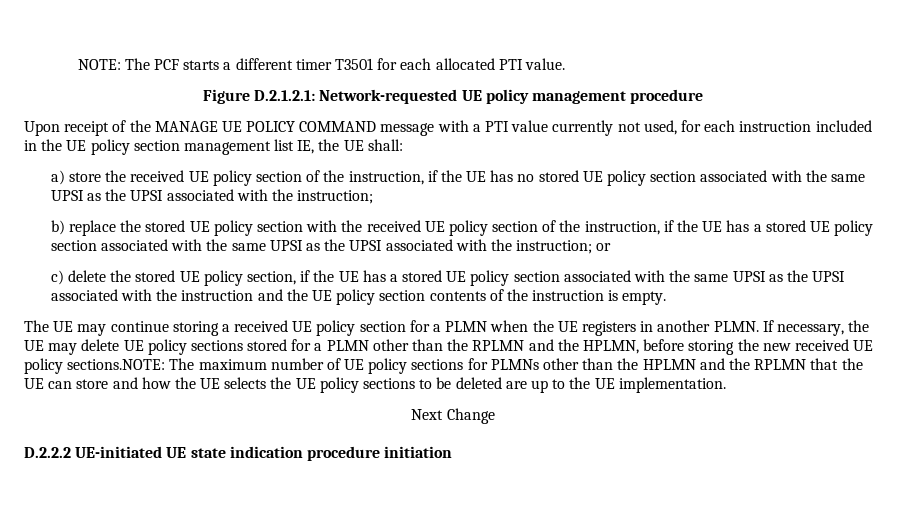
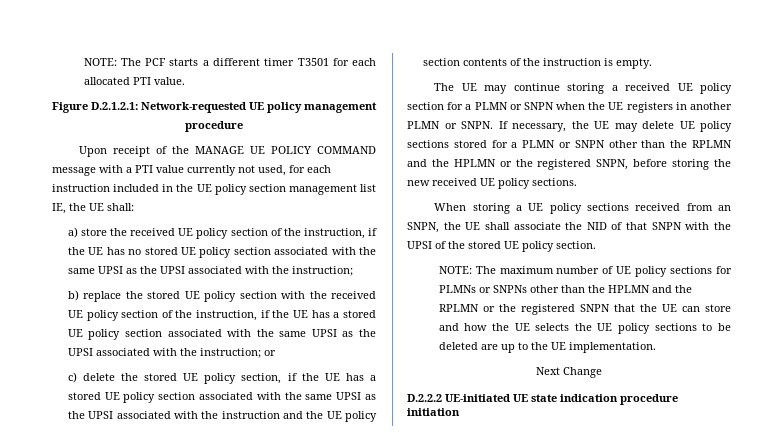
- The UE may continue storing a received UE policy section for a PLMN when the UE registers in another PLMN.
+ The UE may continue storing a received UE policy section for a PLMN or SNPN when the UE registers in another PLMN or SNPN.
- If necessary, the UE may delete UE policy sections stored for a PLMN other than the RPLMN and the HPLMN, before storing the new received UE policy sections.NOTE:
+ If necessary, the UE may delete UE policy sections stored for a PLMN or SNPN other than the RPLMN and the HPLMN or the registered SNPN, before storing the new received UE policy sections.
+ When storing a UE policy sections received from an SNPN, the UE shall associate the NID of that SNPN with the UPSI of the stored UE policy section.
+ NOTE:
- The maximum number of UE policy sections for PLMNs other than the HPLMN and the RPLMN that the UE can store and how the UE selects the UE policy sections to be deleted are up to the UE implementation.
+ The maximum number of UE policy sections for PLMNs or SNPNs other than the HPLMN and the RPLMN or the registered SNPN that the UE can store and how the UE selects the UE policy sections to be deleted are up to the UE implementation.

